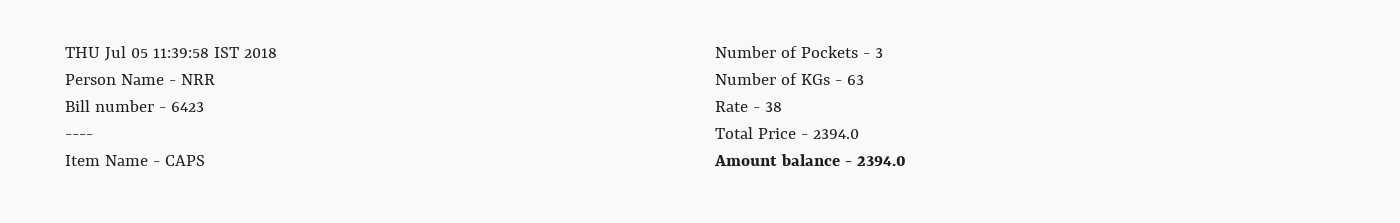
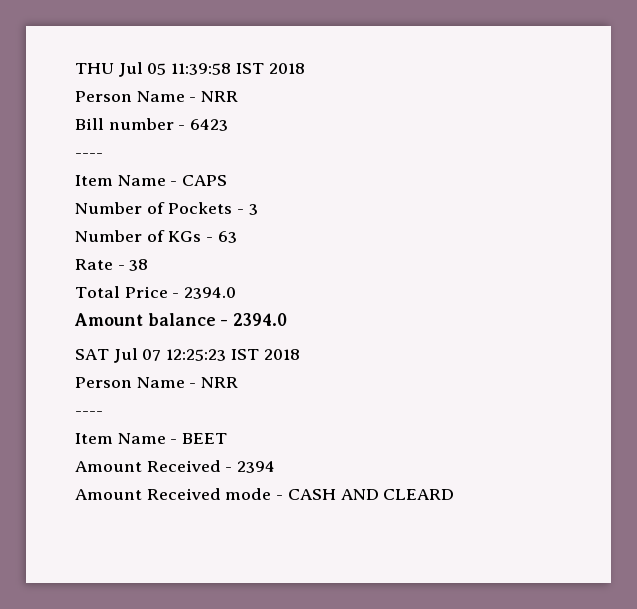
+ SAT Jul 07 12:25:23 IST 2018
+ Person Name - NRR
+ ----
+ Item Name - BEET
+ Amount Received - 2394
+ Amount Received mode - CASH AND CLEARD

